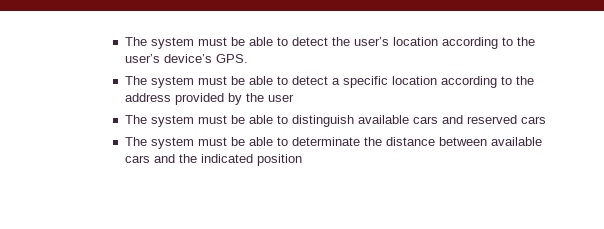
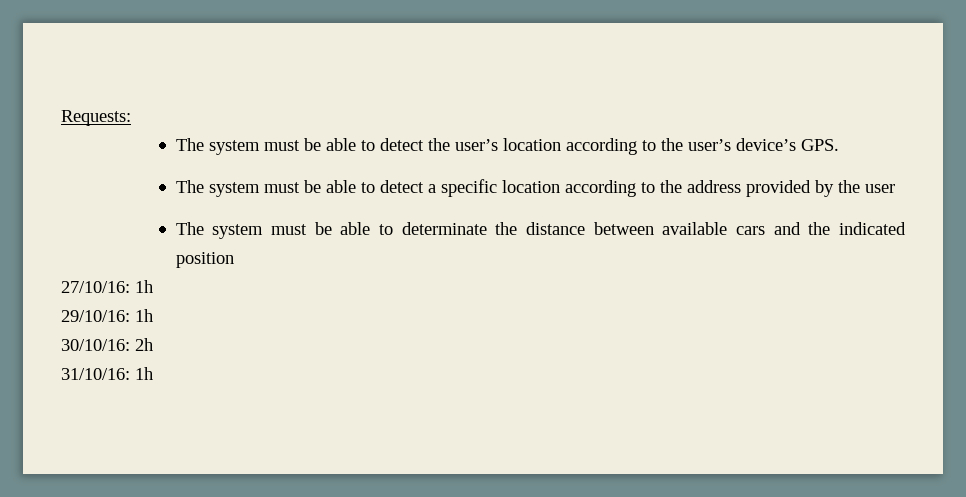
+ Requests:
- The system must be able to distinguish available cars and reserved cars
+ 27/10/16: 1h
+ 29/10/16: 1h
+ 30/10/16: 2h
+ 31/10/16: 1h

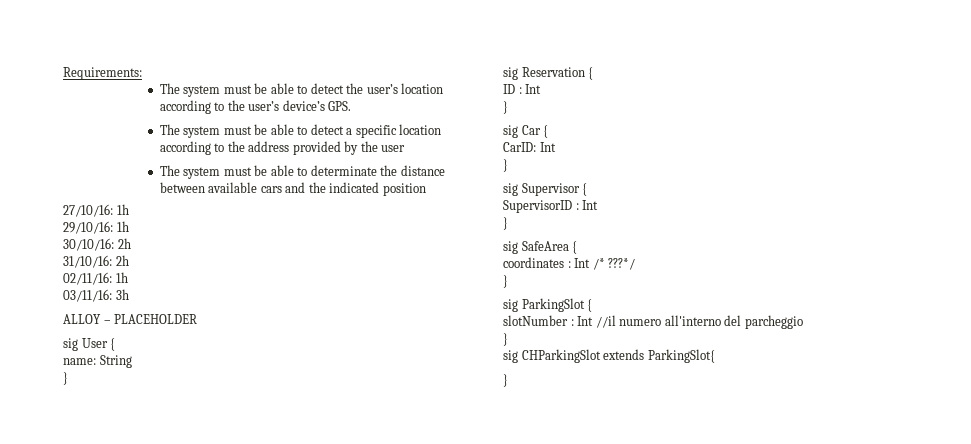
- Requests:
+ Requirements:
- 31/10/16: 1h
+ 31/10/16: 2h
+ 02/11/16: 1h
+ 03/11/16: 3h
+ ALLOY – PLACEHOLDER
+ sig User {
+ name: String
+ }
+ sig Reservation {
+ ID : Int
+ }
+ sig Car {
+ CarID: Int
+ }
+ sig Supervisor {
+ SupervisorID : Int
+ }
+ sig SafeArea {
+ coordinates : Int /* ???*/
+ }
+ sig ParkingSlot {
+ slotNumber : Int //il numero all'interno del parcheggio
+ }
+ sig CHParkingSlot extends ParkingSlot{
+ }

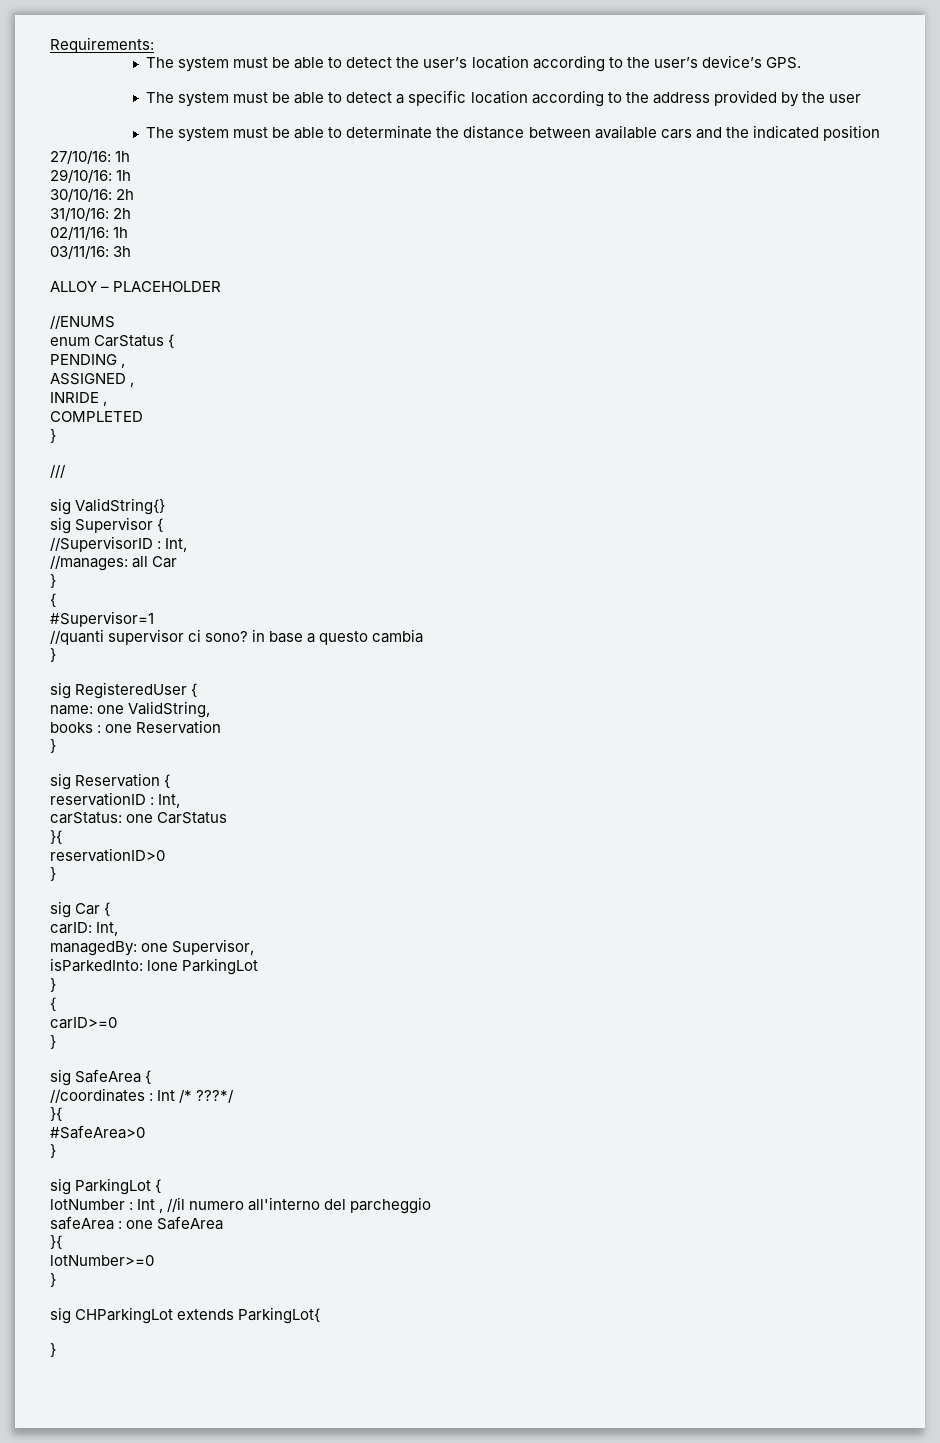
- sig User {
- name: String
+ //ENUMS
+ enum CarStatus {
+ PENDING ,
+ ASSIGNED ,
+ INRIDE ,
+ COMPLETED
+ }
+ ///
+ sig ValidString{}
+ sig Supervisor {
+ //SupervisorID : Int,
+ //manages: all Car
+ }
+ {
+ #Supervisor=1
+ //quanti supervisor ci sono? in base a questo cambia
+ }
+ sig RegisteredUser {
+ name: one ValidString,
+ books : one Reservation
  }
  sig Reservation {
- ID : Int
+ reservationID : Int,
+ carStatus: one CarStatus
+ }{
+ reservationID>0
  }
  sig Car {
- CarID: Int
+ carID: Int,
+ managedBy: one Supervisor,
+ isParkedInto: lone ParkingLot
  }
- sig Supervisor {
- SupervisorID : Int
+ {
+ carID>=0
- coordinates : Int /* ???*/
+ //coordinates : Int /* ???*/
+ }{
+ #SafeArea>0
  }
- sig ParkingSlot {
- slotNumber : Int //il numero all'interno del parcheggio
+ sig ParkingLot {
+ lotNumber : Int , //il numero all'interno del parcheggio
+ safeArea : one SafeArea
+ }{
+ lotNumber>=0
  }
- sig CHParkingSlot extends ParkingSlot{
+ sig CHParkingLot extends ParkingLot{

